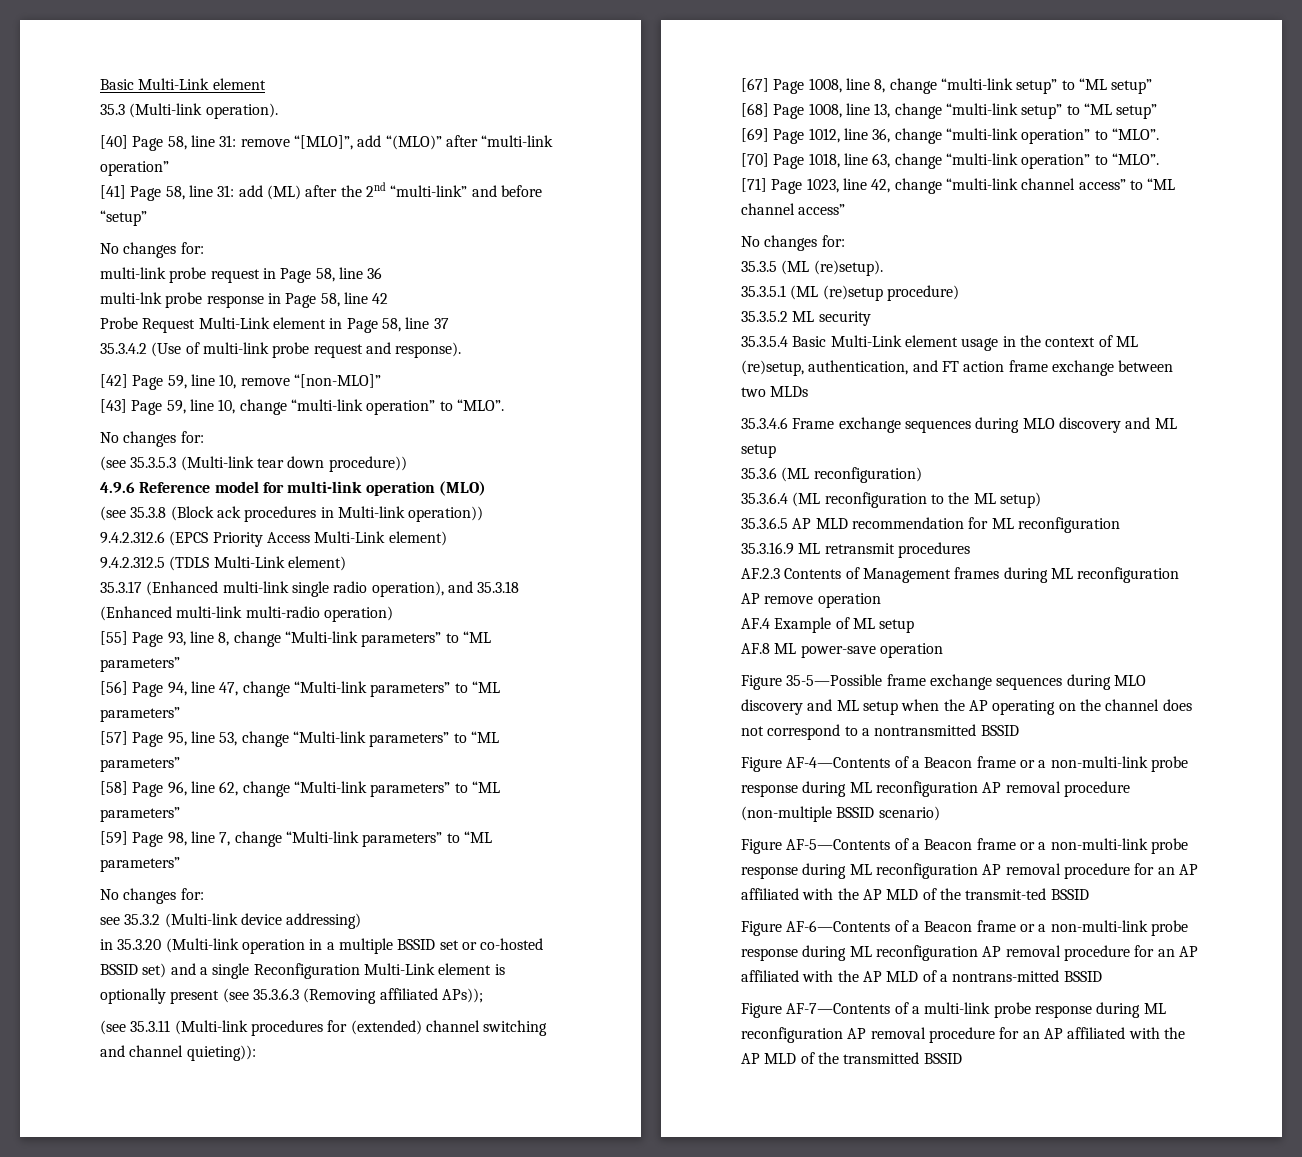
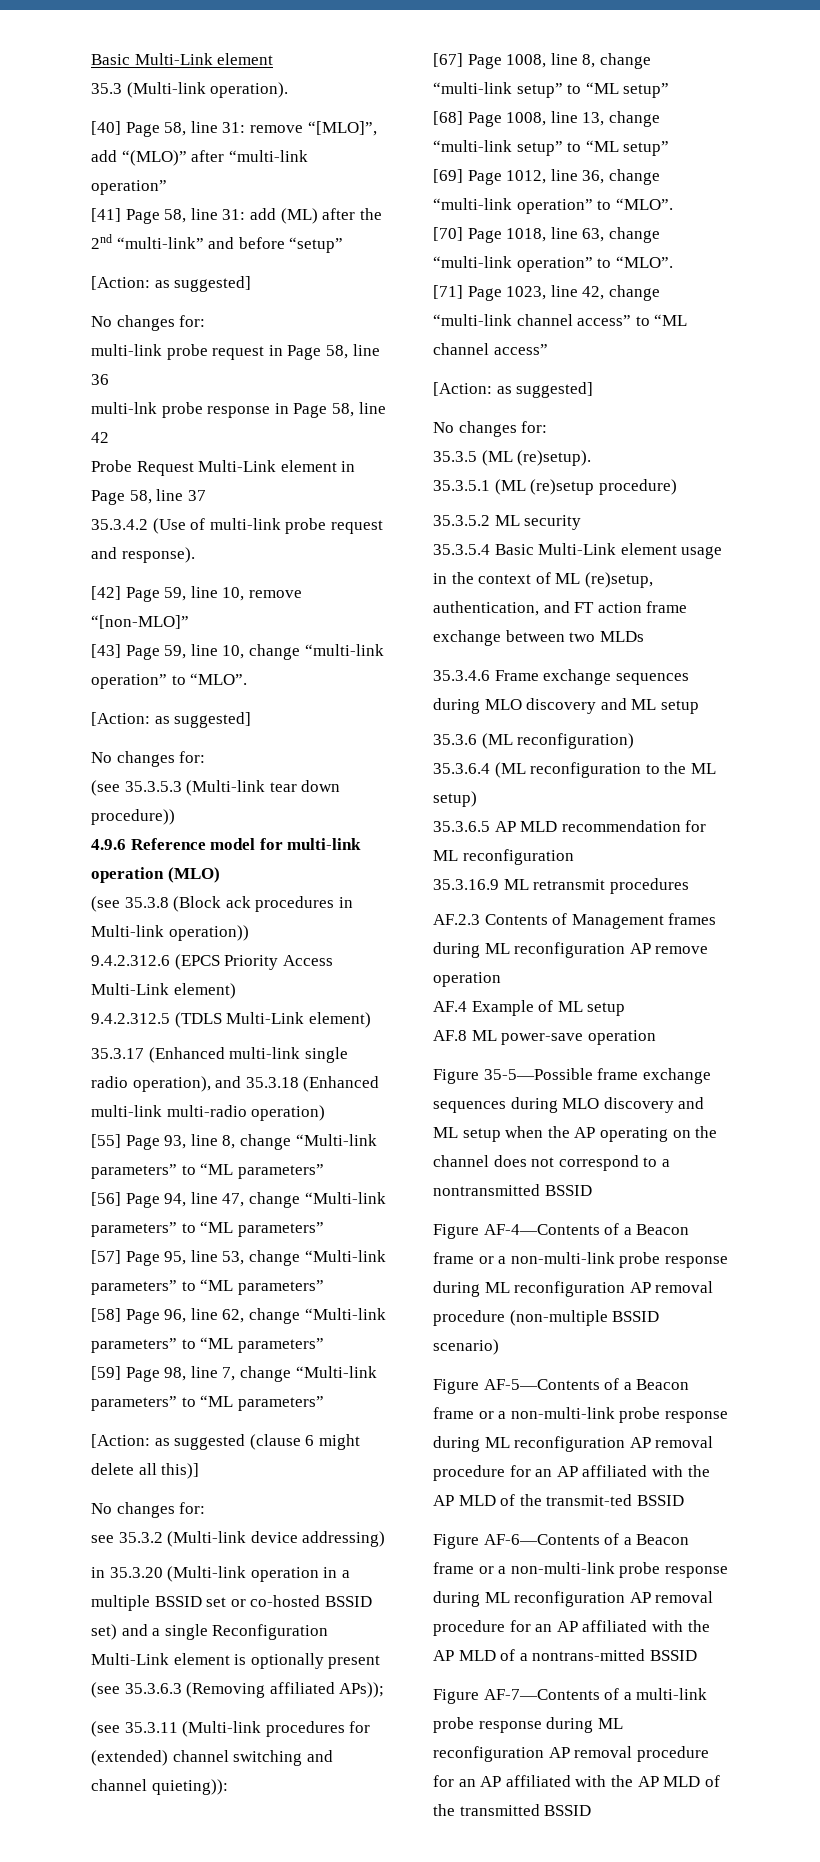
  [41] Page 58, line 31: add (ML) after the 2nd “multi-link” and before “setup”
+ [Action: as suggested]
  [43] Page 59, line 10, change “multi-link operation” to “MLO”.
+ [Action: as suggested]
+ [Action: as suggested (clause 6 might delete all this)]
  [71] Page 1023, line 42, change “multi-link channel access” to “ML channel access”
+ [Action: as suggested]

